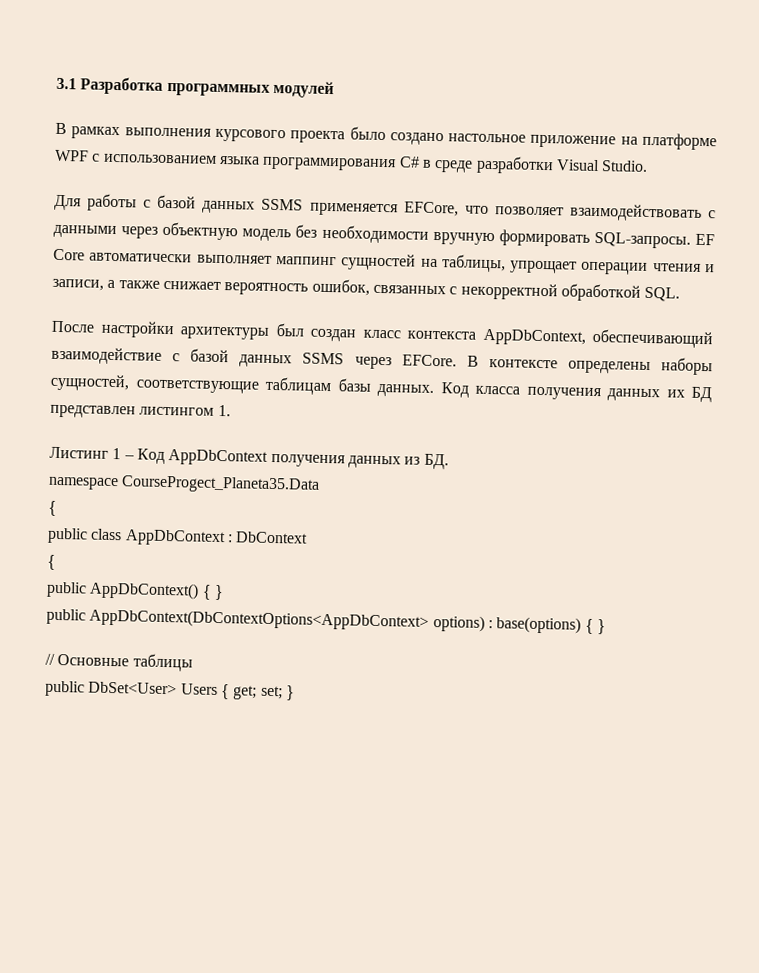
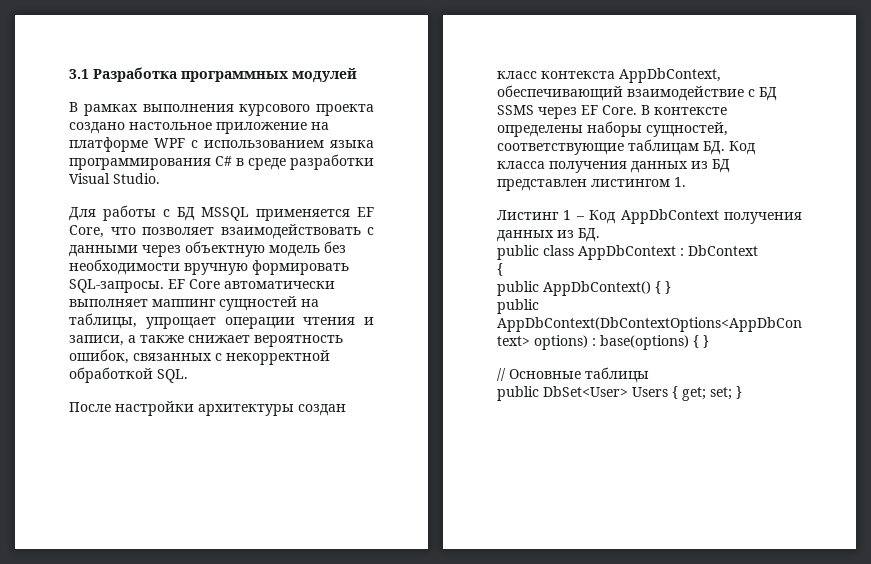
- В рамках выполнения курсового проекта было создано настольное приложение на платформе WPF с использованием языка программирования C# в среде разработки Visual Studio.
+ В рамках выполнения курсового проекта создано настольное приложение на платформе WPF с использованием языка программирования C# в среде разработки Visual Studio.
- Для работы с базой данных SSMS применяется EFCore, что позволяет взаимодействовать с данными через объектную модель без необходимости вручную формировать SQL-запросы.
+ Для работы с БД MSSQL применяется EF Core, что позволяет взаимодействовать с данными через объектную модель без необходимости вручную формировать SQL-запросы.
- После настройки архитектуры был создан класс контекста AppDbContext, обеспечивающий взаимодействие с базой данных SSMS через EFCore.
+ После настройки архитектуры создан класс контекста AppDbContext, обеспечивающий взаимодействие с БД SSMS через EF Core.
- В контексте определены наборы сущностей, соответствующие таблицам базы данных. Код класса получения данных их БД представлен листингом 1.
+ В контексте определены наборы сущностей, соответствующие таблицам БД. Код класса получения данных из БД представлен листингом 1.
- namespace CourseProgect_Planeta35.Data
- {

